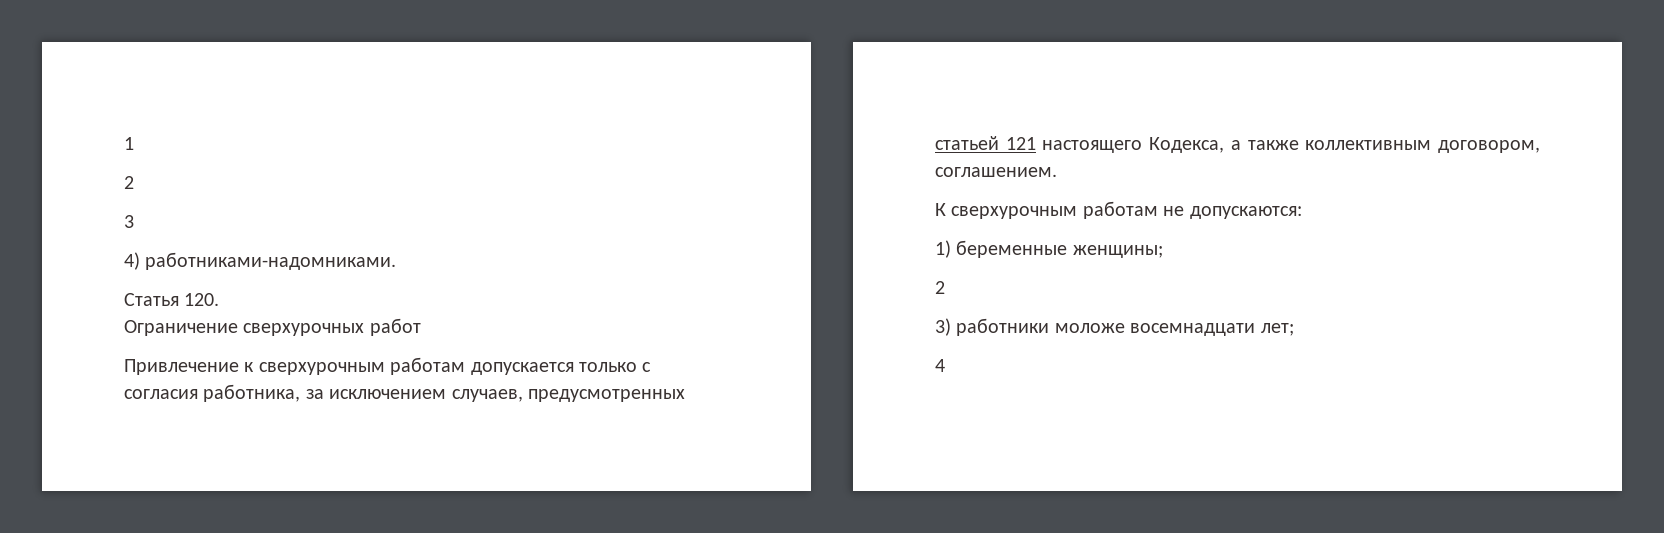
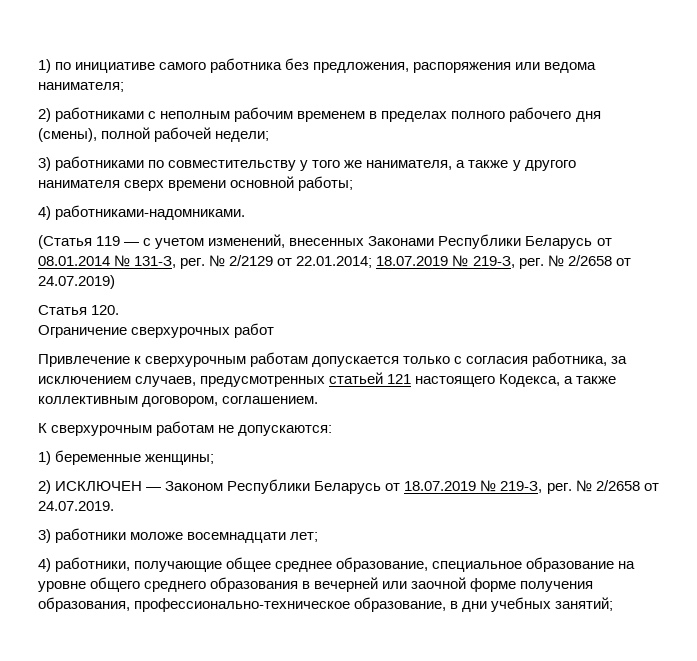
- 1
- 2
- 3
+ 1) по инициативе самого работника без предложения, распоряжения или ведома нанимателя;
+ 2) работниками с неполным рабочим временем в пределах полного рабочего дня (смены), полной рабочей недели;
+ 3) работниками по совместительству у того же нанимателя, а также у другого нанимателя сверх времени основной работы;
  4) работниками-надомниками.
+ (Статья 119 — с учетом изменений, внесенных Законами Республики Беларусь от 08.01.2014 № 131-З, рег. № 2/2129 от 22.01.2014; 18.07.2019 № 219-З, рег. № 2/2658 от 24.07.2019)
  1) беременные женщины;
- 2
+ 2) ИСКЛЮЧЕН — Законом Республики Беларусь от 18.07.2019 № 219-З, рег. № 2/2658 от 24.07.2019.
- 4
+ 4) работники, получающие общее среднее образование, специальное образование на уровне общего среднего образования в вечерней или заочной форме получения образования, профессионально-техническое образование, в дни учебных занятий;

